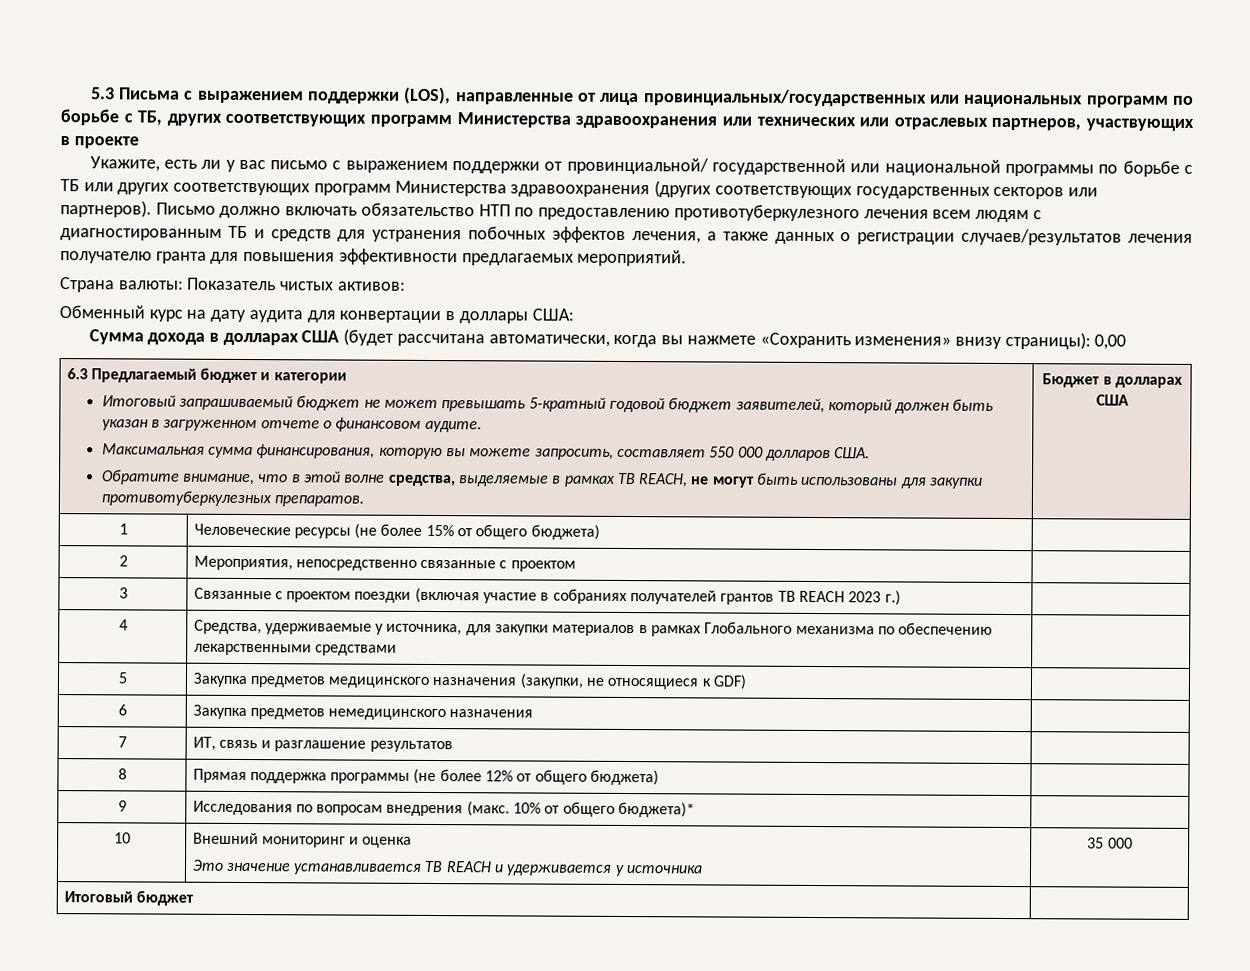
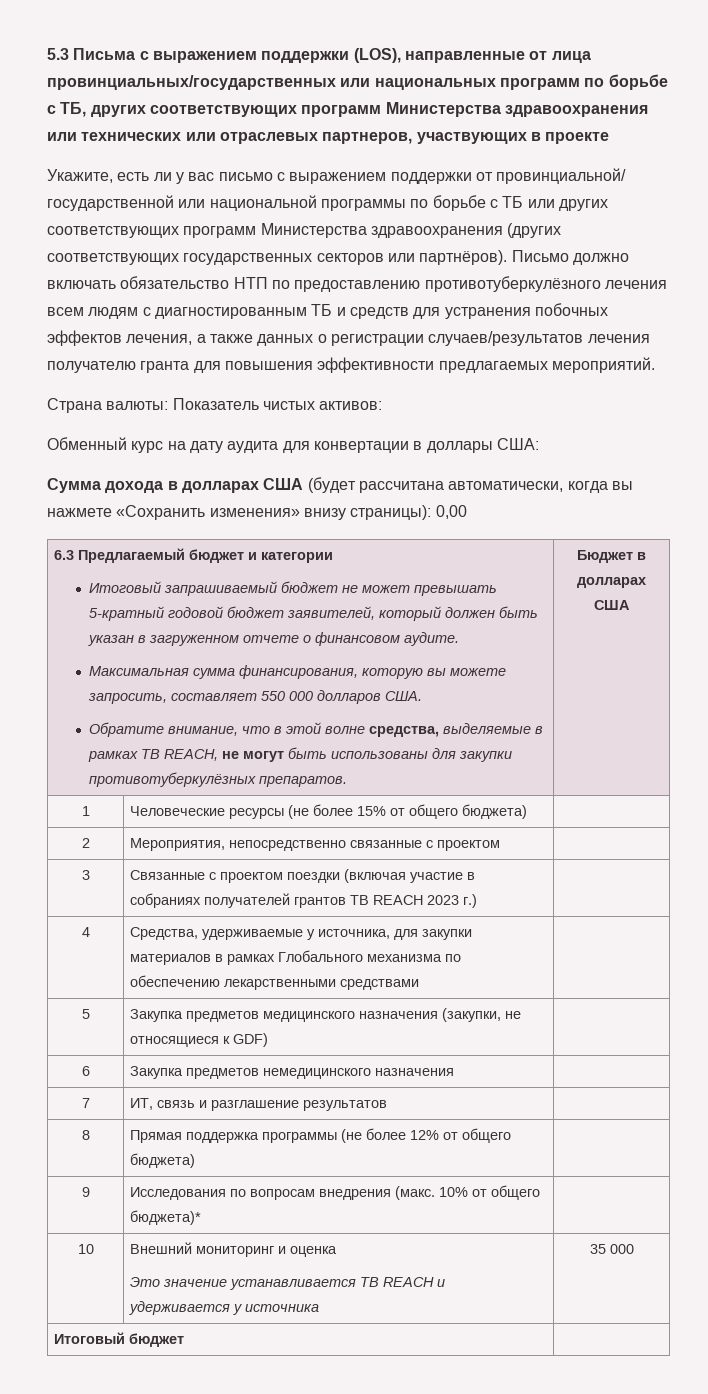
- Укажите, есть ли у вас письмо с выражением поддержки от провинциальной/ государственной или национальной программы по борьбе с ТБ или других соответствующих программ Министерства здравоохранения (других соответствующих государственных секторов или партнеров).
+ Укажите, есть ли у вас письмо с выражением поддержки от провинциальной/ государственной или национальной программы по борьбе с ТБ или других соответствующих программ Министерства здравоохранения (других соответствующих государственных секторов или партнёров).
- Письмо должно включать обязательство НТП по предоставлению противотуберкулезного лечения всем людям с диагностированным ТБ и средств для устранения побочных эффектов лечения, а также данных о регистрации случаев/результатов лечения получателю гранта для повышения эффективности предлагаемых мероприятий.
+ Письмо должно включать обязательство НТП по предоставлению противотуберкулёзного лечения всем людям с диагностированным ТБ и средств для устранения побочных эффектов лечения, а также данных о регистрации случаев/результатов лечения получателю гранта для повышения эффективности предлагаемых мероприятий.
- Обратите внимание, что в этой волне средства, выделяемые в рамках TB REACH, не могут быть использованы для закупки противотуберкулезных препаратов.
+ Обратите внимание, что в этой волне средства, выделяемые в рамках TB REACH, не могут быть использованы для закупки противотуберкулёзных препаратов.

